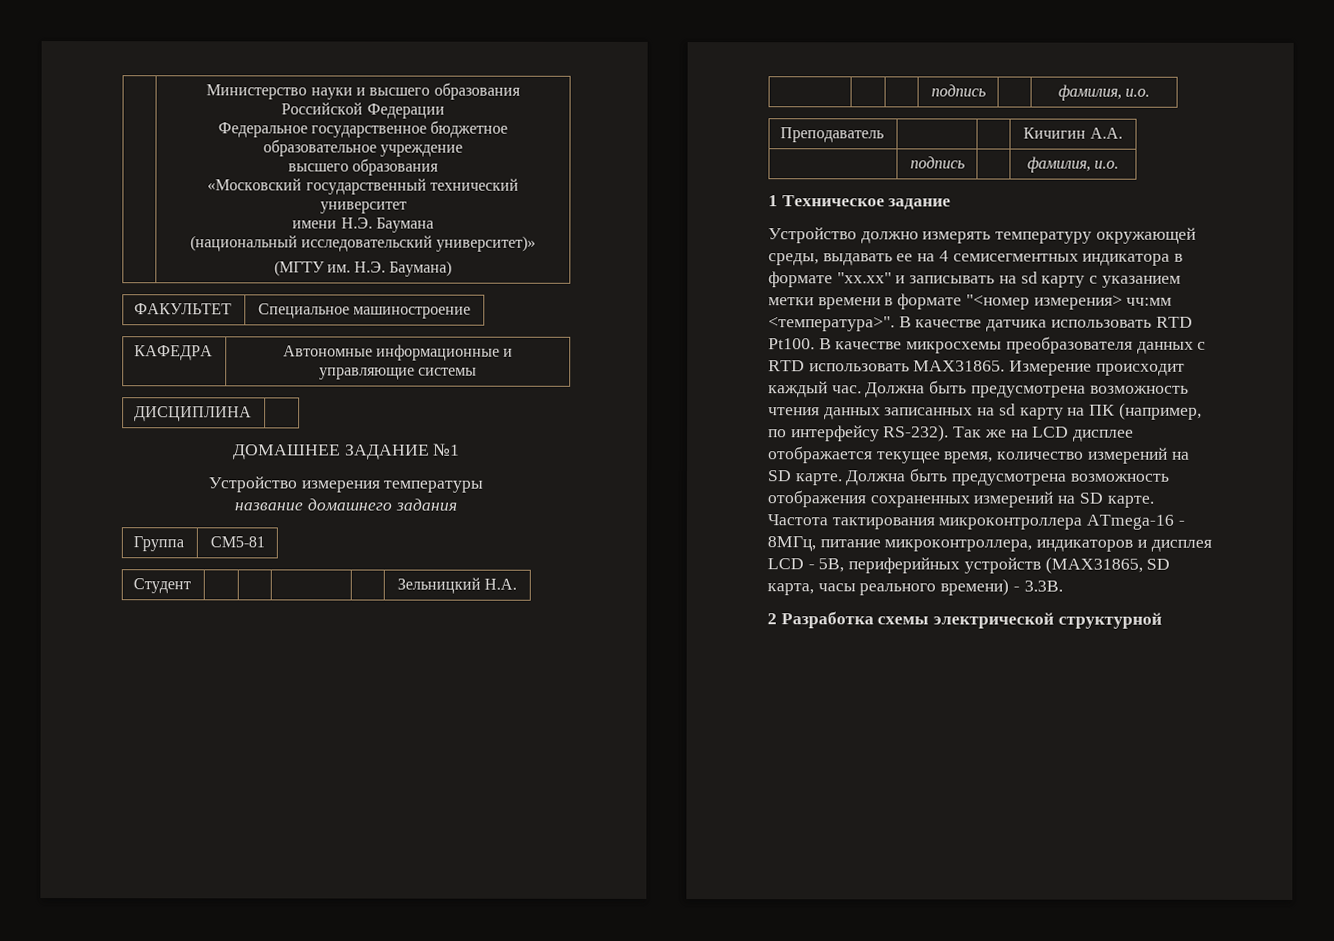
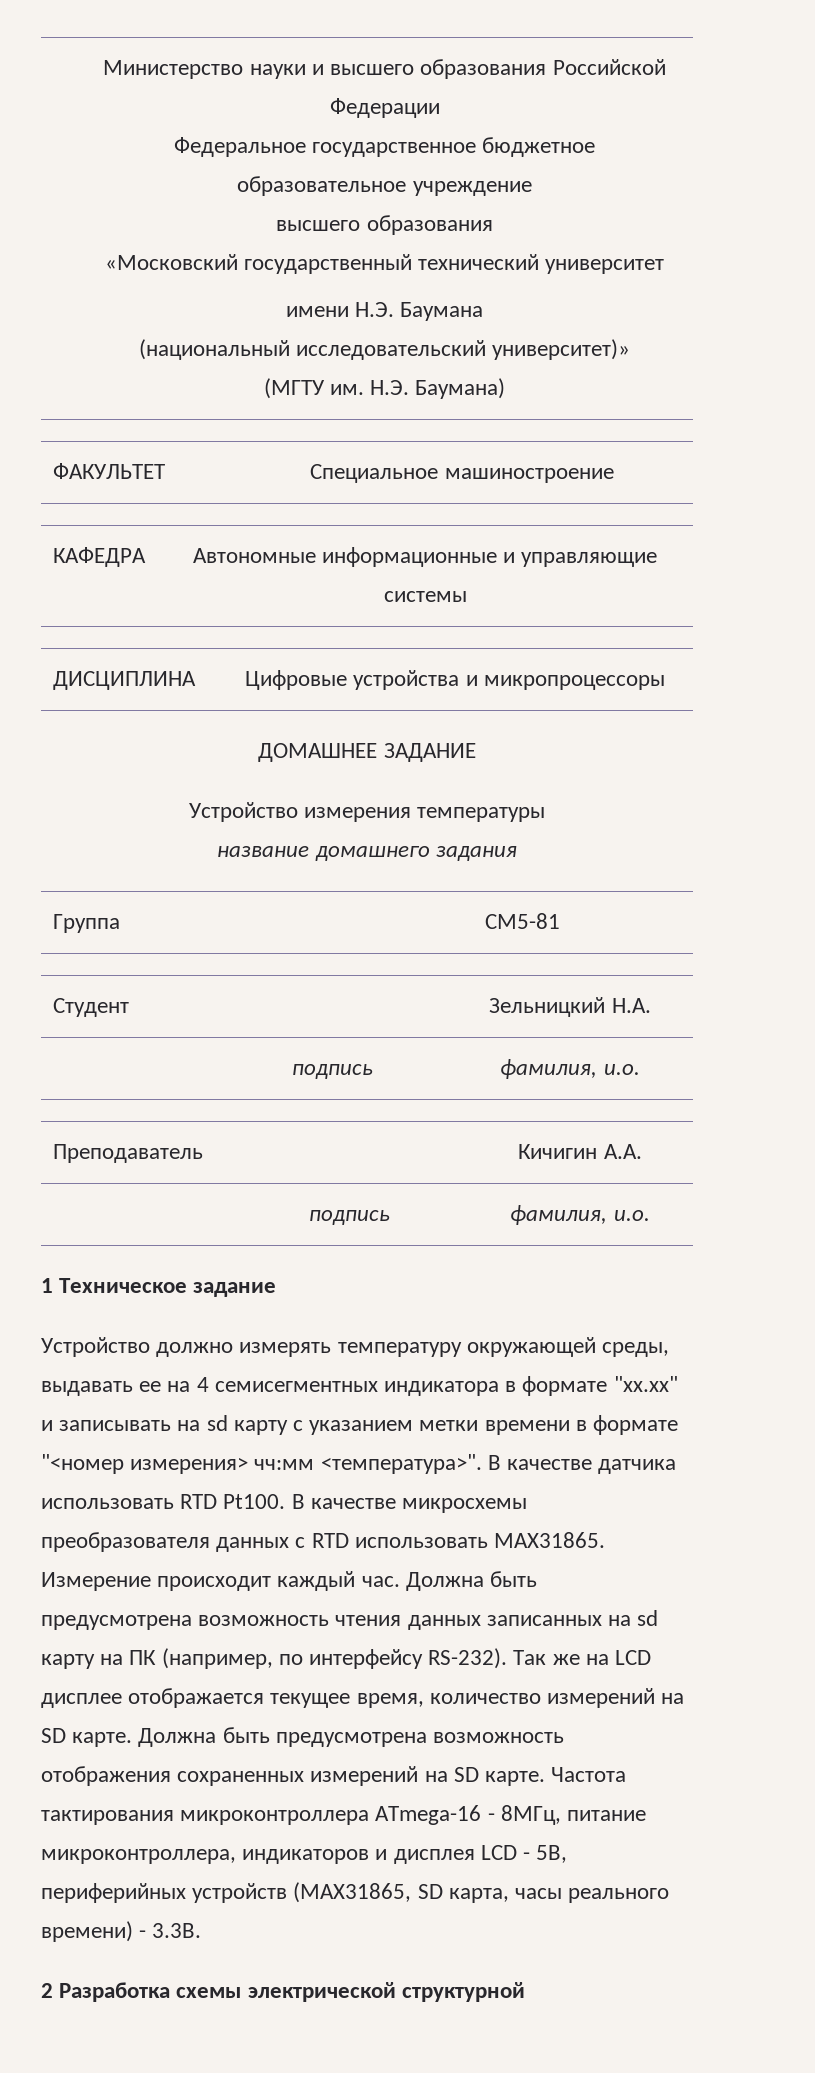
- ДИСЦИПЛИНА |
+ ДИСЦИПЛИНА | Цифровые устройства и микропроцессоры
- ДОМАШНЕЕ ЗАДАНИЕ №1
+ ДОМАШНЕЕ ЗАДАНИЕ

